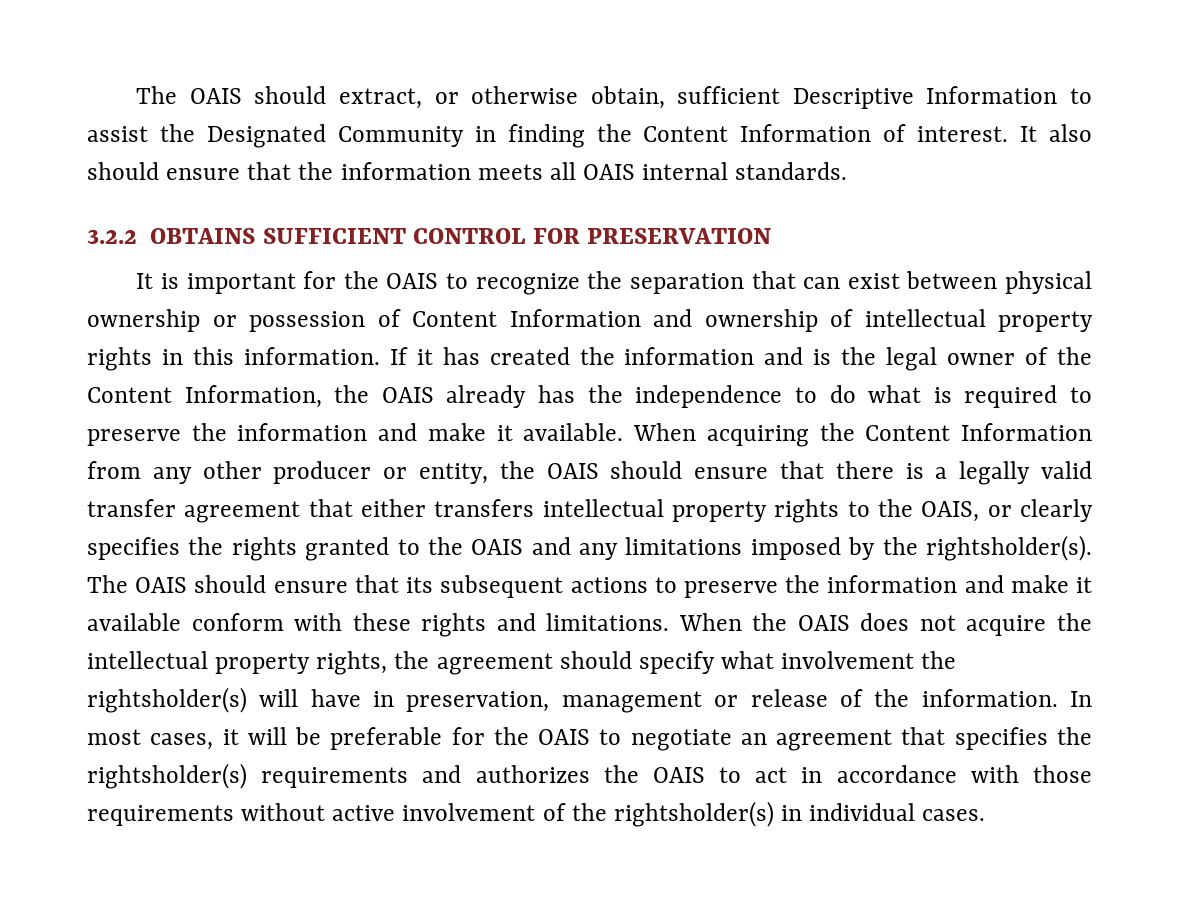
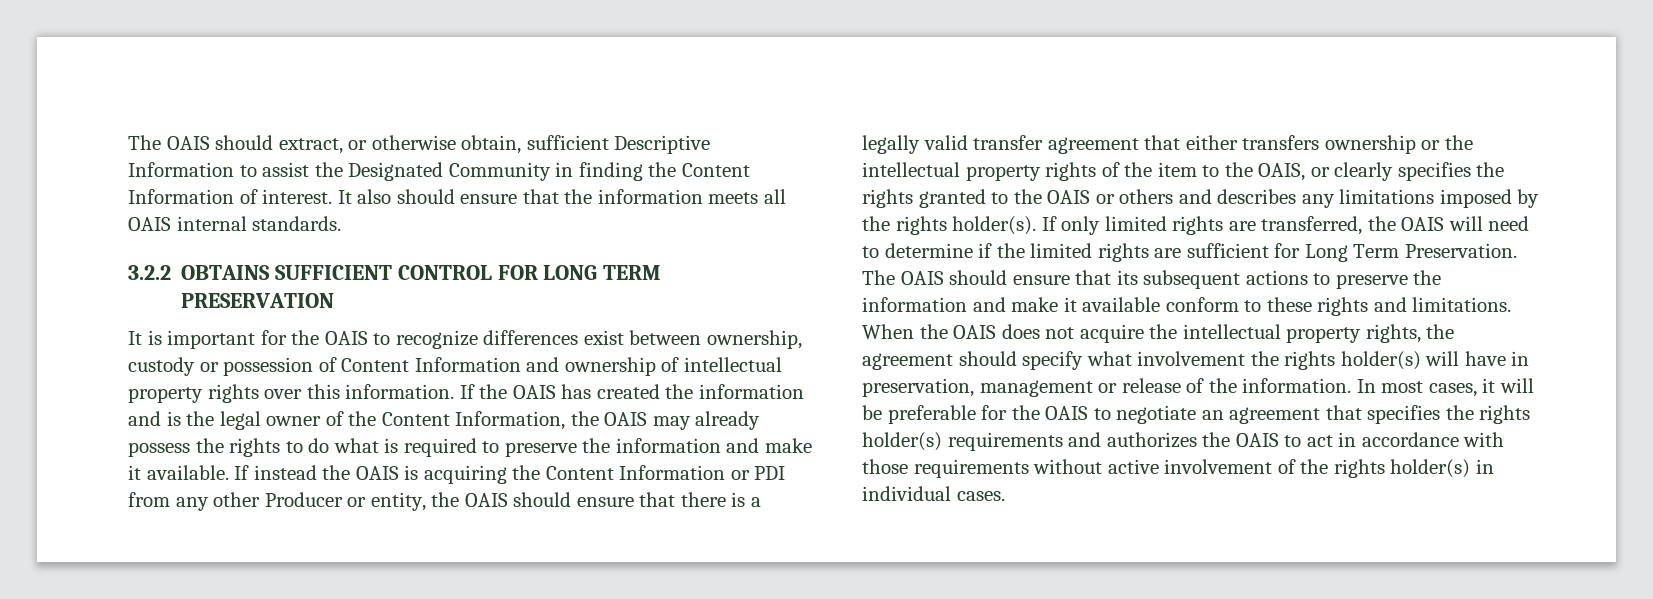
- 3.2.2 OBTAINS SUFFICIENT CONTROL FOR PRESERVATION
+ 3.2.2 OBTAINS SUFFICIENT CONTROL FOR LONG TERM PRESERVATION
- It is important for the OAIS to recognize the separation that can exist between physical ownership or possession of Content Information and ownership of intellectual property rights in this information.
+ It is important for the OAIS to recognize differences exist between ownership, custody or possession of Content Information and ownership of intellectual property rights over this information.
- If it has created the information and is the legal owner of the Content Information, the OAIS already has the independence to do what is required to preserve the information and make it available.
+ If the OAIS has created the information and is the legal owner of the Content Information, the OAIS may already possess the rights to do what is required to preserve the information and make it available.
- When acquiring the Content Information from any other producer or entity, the OAIS should ensure that there is a legally valid transfer agreement that either transfers intellectual property rights to the OAIS, or clearly specifies the rights granted to the OAIS and any limitations imposed by the rightsholder(s).
+ If instead the OAIS is acquiring the Content Information or PDI from any other Producer or entity, the OAIS should ensure that there is a legally valid transfer agreement that either transfers ownership or the intellectual property rights of the item to the OAIS, or clearly specifies the rights granted to the OAIS or others and describes any limitations imposed by the rights holder(s). If only limited rights are transferred, the OAIS will need to determine if the limited rights are sufficient for Long Term Preservation.
- The OAIS should ensure that its subsequent actions to preserve the information and make it available conform with these rights and limitations.
+ The OAIS should ensure that its subsequent actions to preserve the information and make it available conform to these rights and limitations.
- When the OAIS does not acquire the intellectual property rights, the agreement should specify what involvement the rightsholder(s) will have in preservation, management or release of the information.
+ When the OAIS does not acquire the intellectual property rights, the agreement should specify what involvement the rights holder(s) will have in preservation, management or release of the information.
- In most cases, it will be preferable for the OAIS to negotiate an agreement that specifies the rightsholder(s) requirements and authorizes the OAIS to act in accordance with those requirements without active involvement of the rightsholder(s) in individual cases.
+ In most cases, it will be preferable for the OAIS to negotiate an agreement that specifies the rights holder(s) requirements and authorizes the OAIS to act in accordance with those requirements without active involvement of the rights holder(s) in individual cases.

